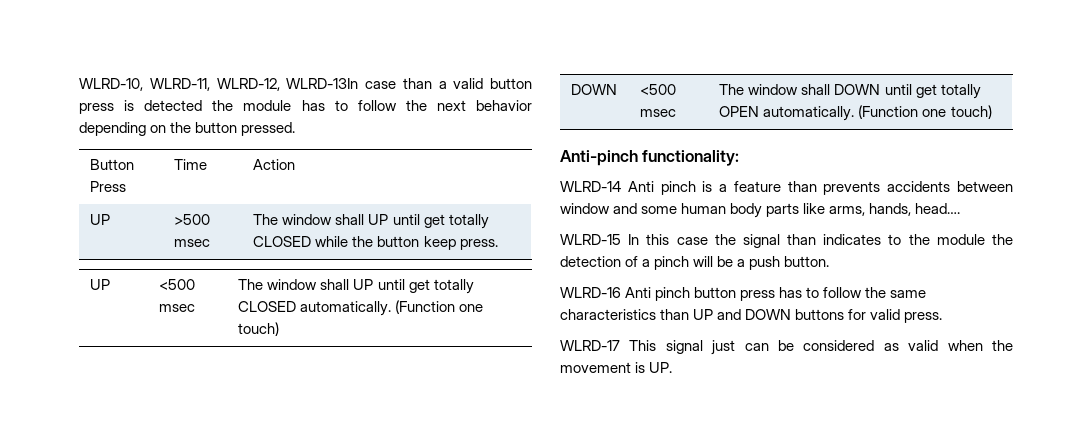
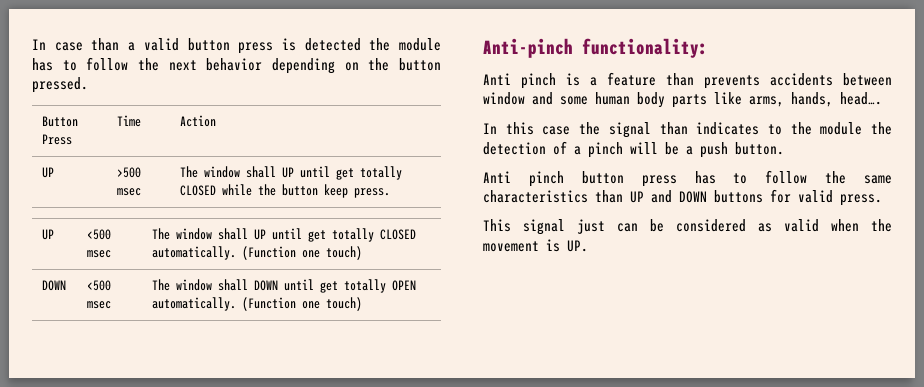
- WLRD-10, WLRD-11, WLRD-12, WLRD-13In case than a valid button press is detected the module has to follow the next behavior depending on the button pressed.
+ In case than a valid button press is detected the module has to follow the next behavior depending on the button pressed.
- WLRD-14 Anti pinch is a feature than prevents accidents between window and some human body parts like arms, hands, head….
+ Anti pinch is a feature than prevents accidents between window and some human body parts like arms, hands, head….
- WLRD-15 In this case the signal than indicates to the module the detection of a pinch will be a push button.
+ In this case the signal than indicates to the module the detection of a pinch will be a push button.
- WLRD-16 Anti pinch button press has to follow the same characteristics than UP and DOWN buttons for valid press.
+ Anti pinch button press has to follow the same characteristics than UP and DOWN buttons for valid press.
- WLRD-17 This signal just can be considered as valid when the movement is UP.
+ This signal just can be considered as valid when the movement is UP.

